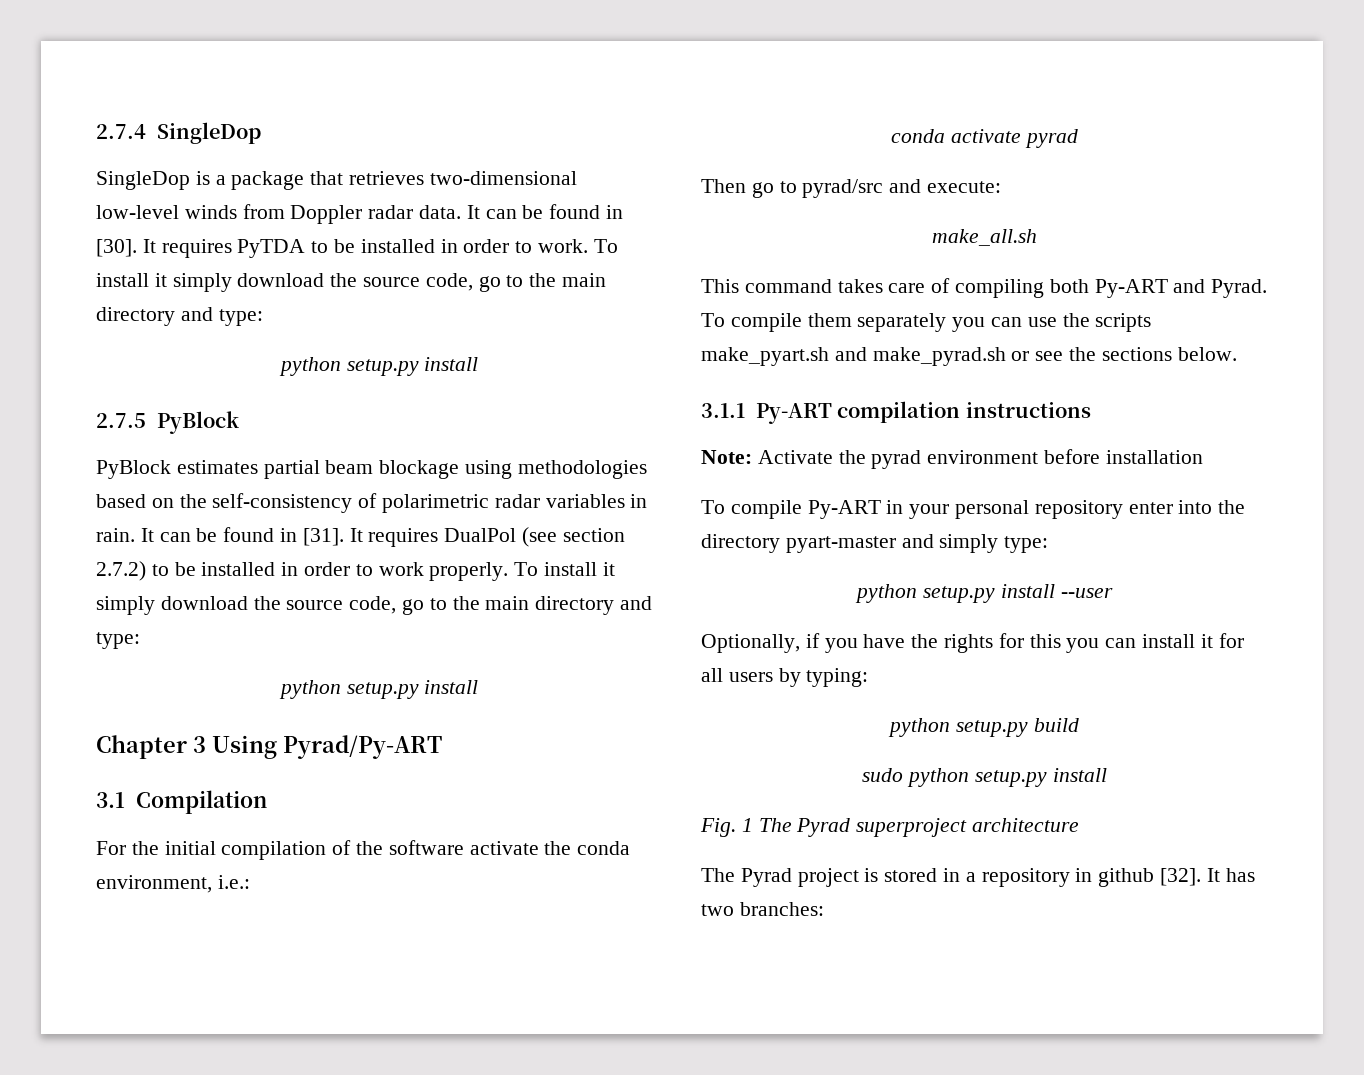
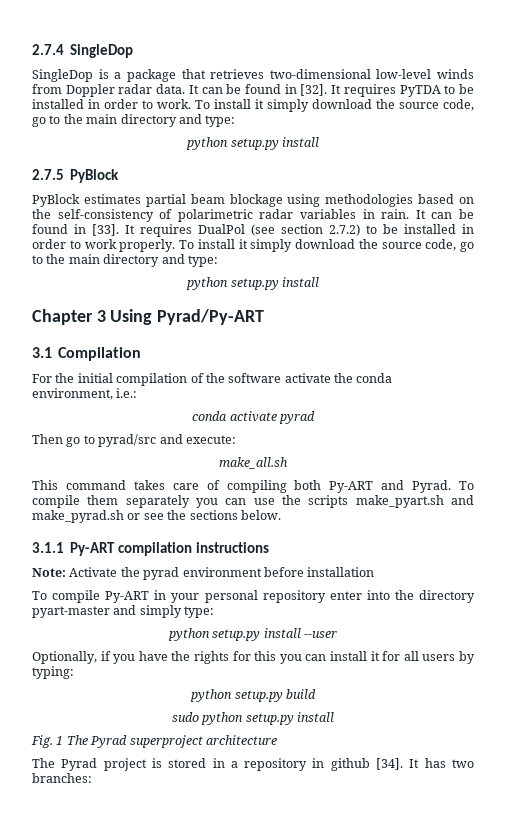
- It can be found in [30].
+ It can be found in [32].
- It can be found in [31].
+ It can be found in [33].
- The Pyrad project is stored in a repository in github [32].
+ The Pyrad project is stored in a repository in github [34].

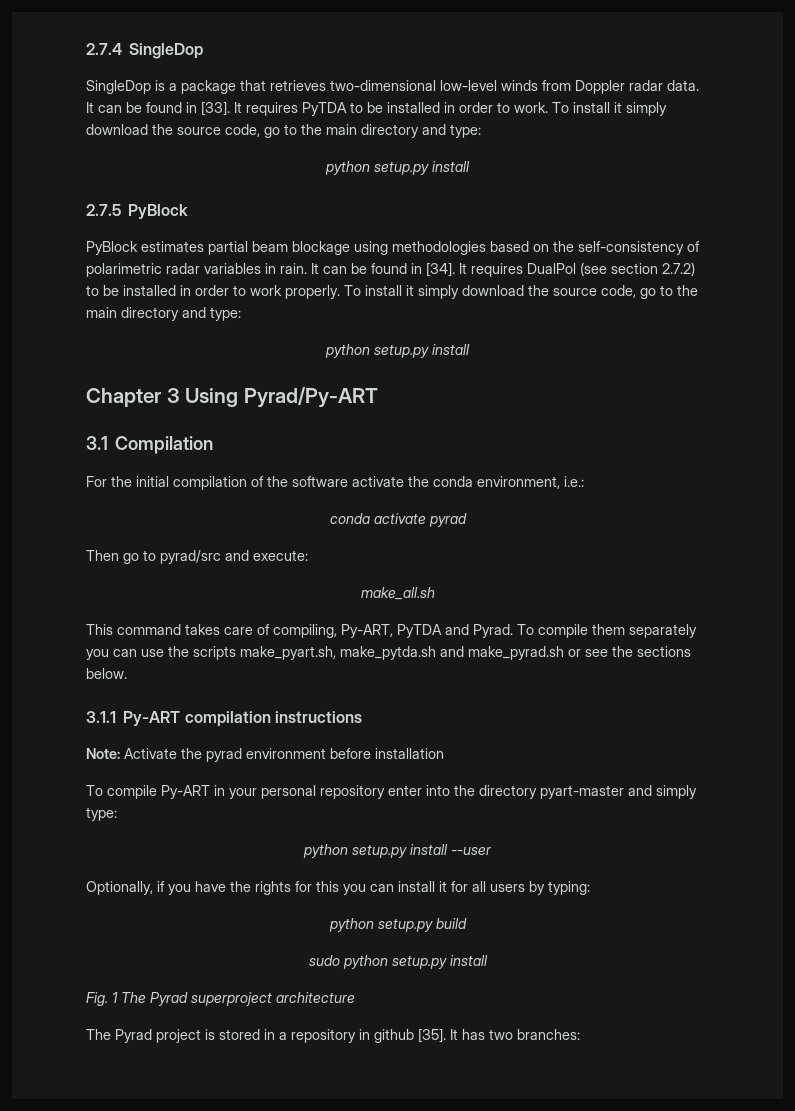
- It can be found in [32].
+ It can be found in [33].
- It can be found in [33].
+ It can be found in [34].
- This command takes care of compiling both Py-ART and Pyrad.
+ This command takes care of compiling, Py-ART, PyTDA and Pyrad.
- To compile them separately you can use the scripts make_pyart.sh and make_pyrad.sh or see the sections below.
+ To compile them separately you can use the scripts make_pyart.sh, make_pytda.sh and make_pyrad.sh or see the sections below.
- The Pyrad project is stored in a repository in github [34].
+ The Pyrad project is stored in a repository in github [35].

